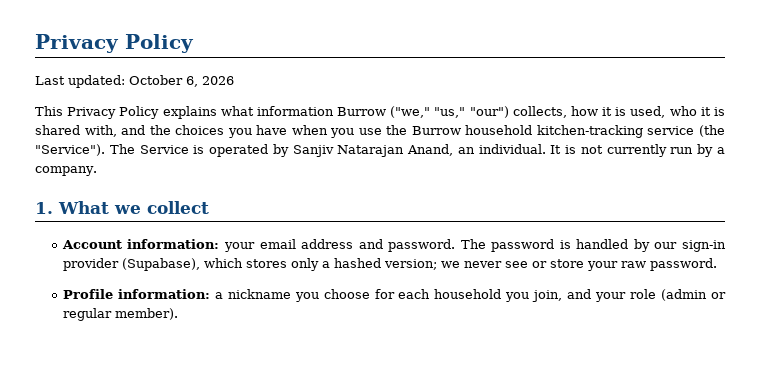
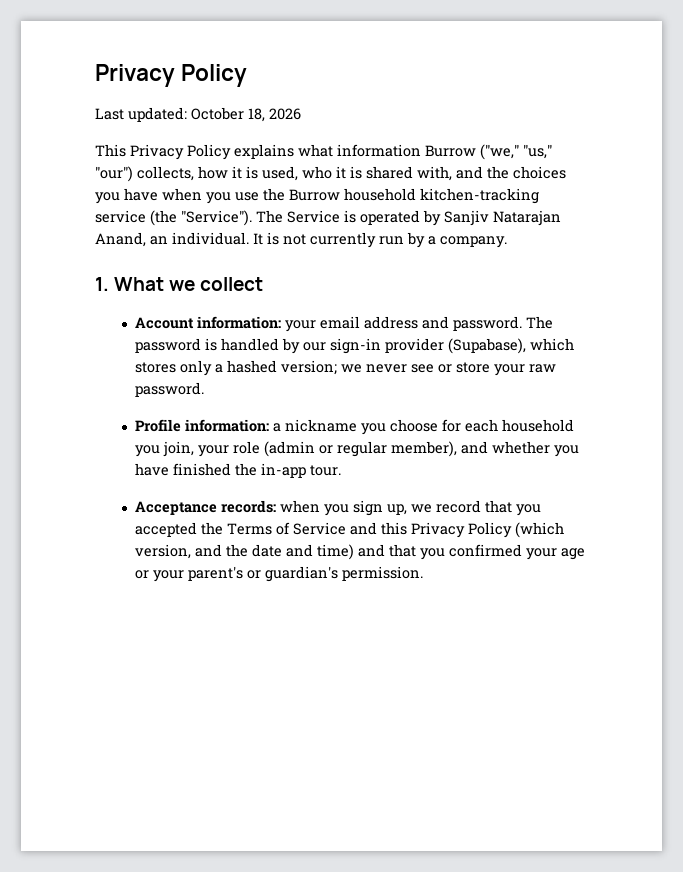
- Last updated: October 6, 2026
+ Last updated: October 18, 2026
- Profile information: a nickname you choose for each household you join, and your role (admin or regular member).
+ Profile information: a nickname you choose for each household you join, your role (admin or regular member), and whether you have finished the in-app tour.
+ Acceptance records: when you sign up, we record that you accepted the Terms of Service and this Privacy Policy (which version, and the date and time) and that you confirmed your age or your parent's or guardian's permission.

